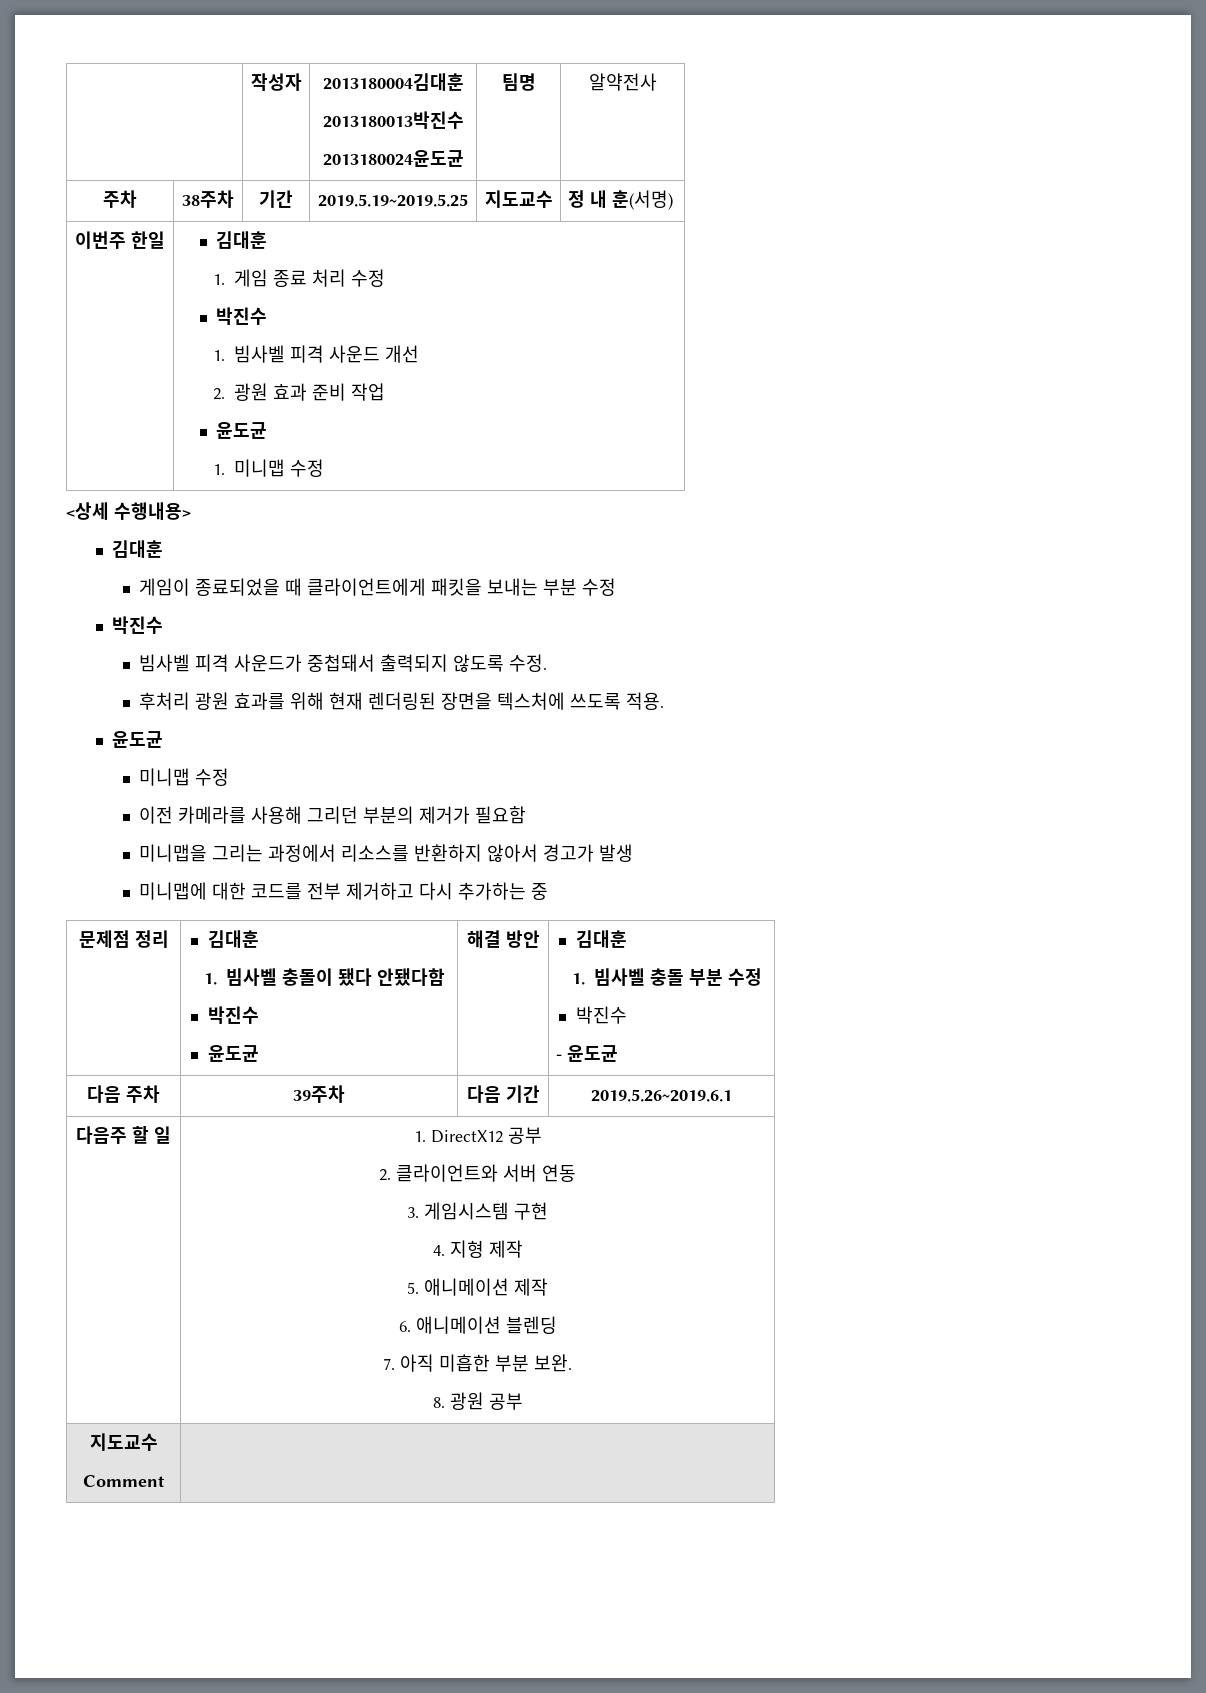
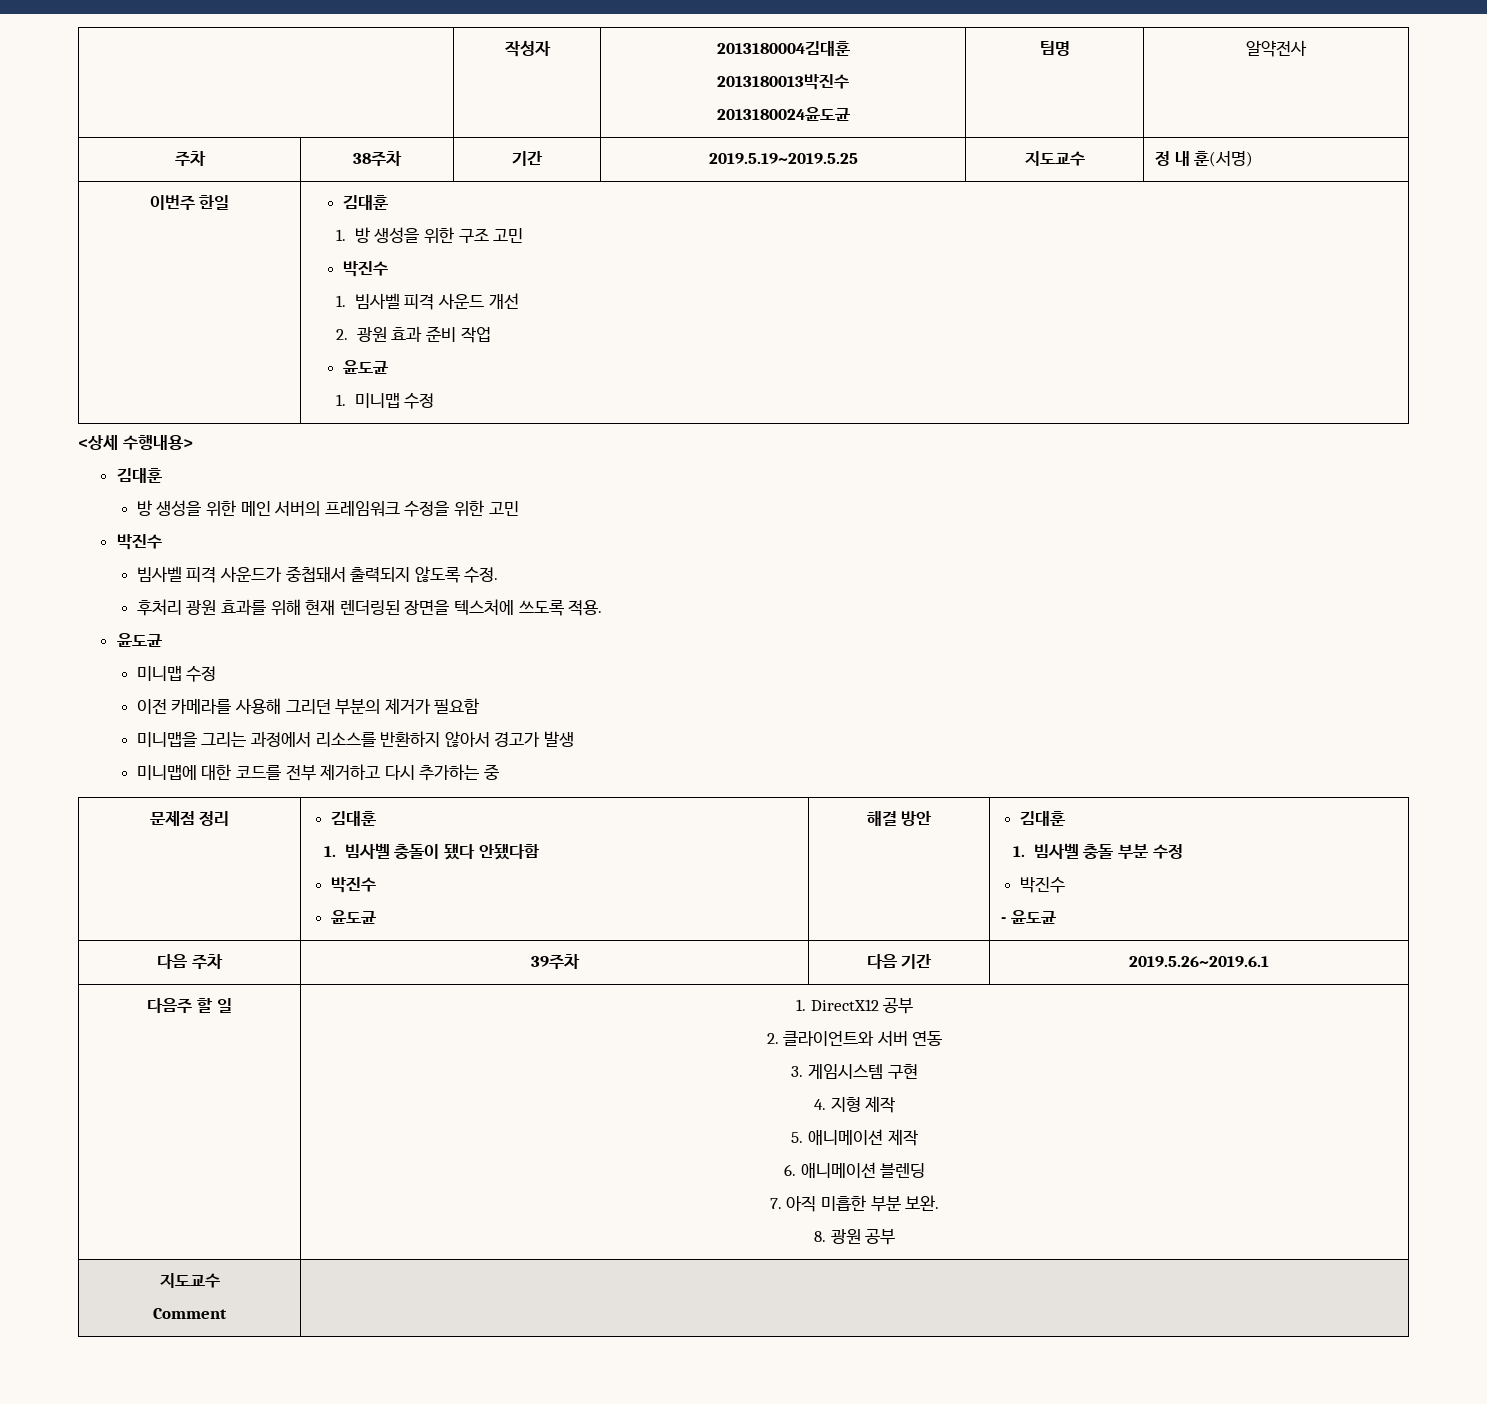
  이번주 한일 | 김대훈
- 1. 게임 종료 처리 수정
+ 1. 방 생성을 위한 구조 고민
- 게임이 종료되었을 때 클라이언트에게 패킷을 보내는 부분 수정
+ 방 생성을 위한 메인 서버의 프레임워크 수정을 위한 고민

